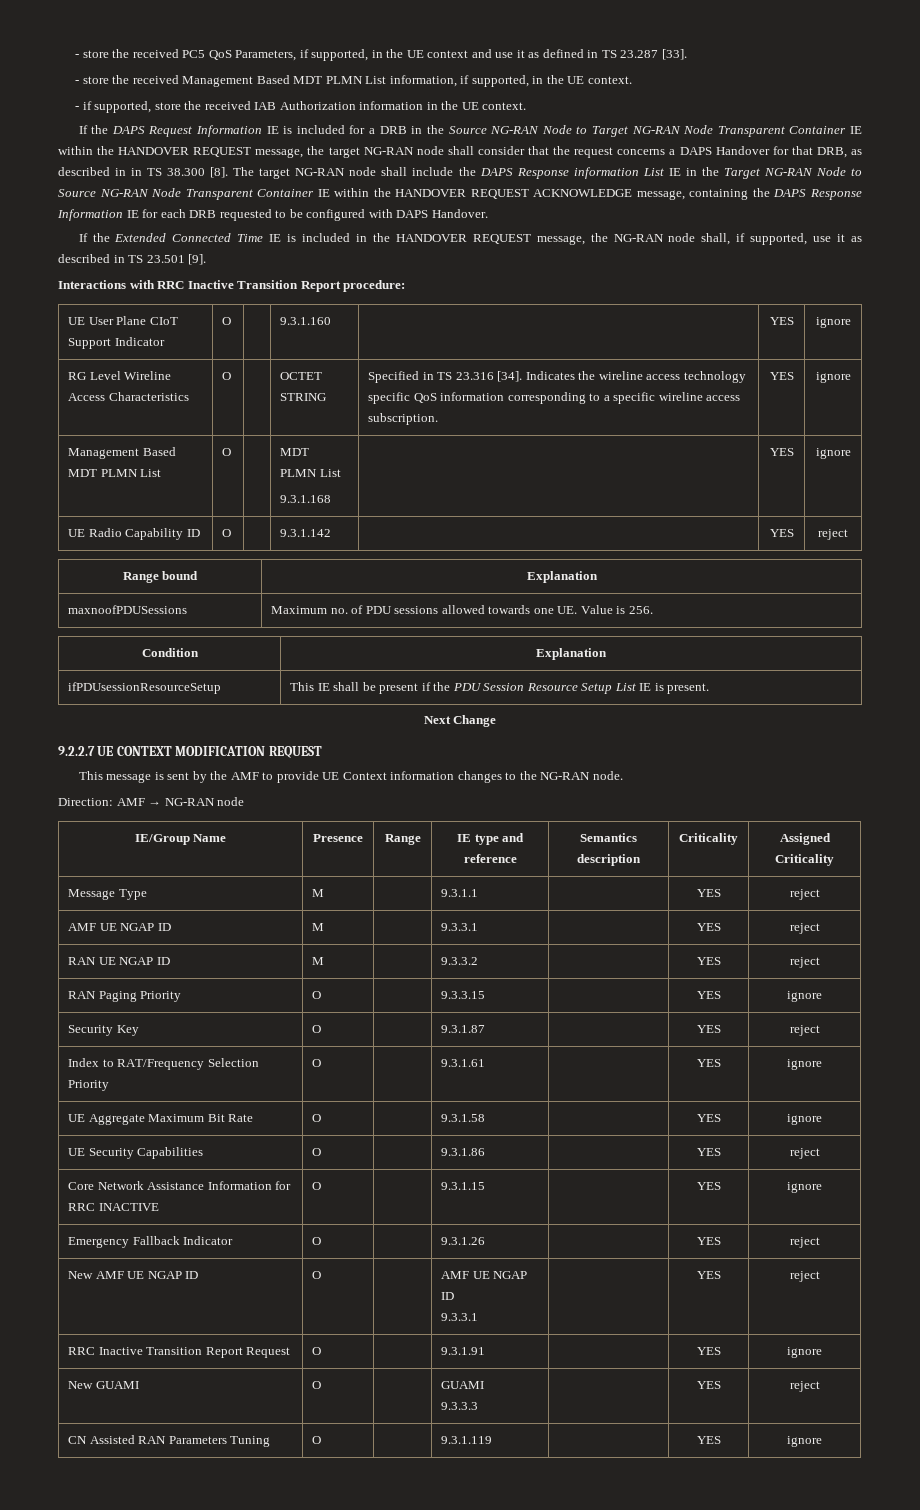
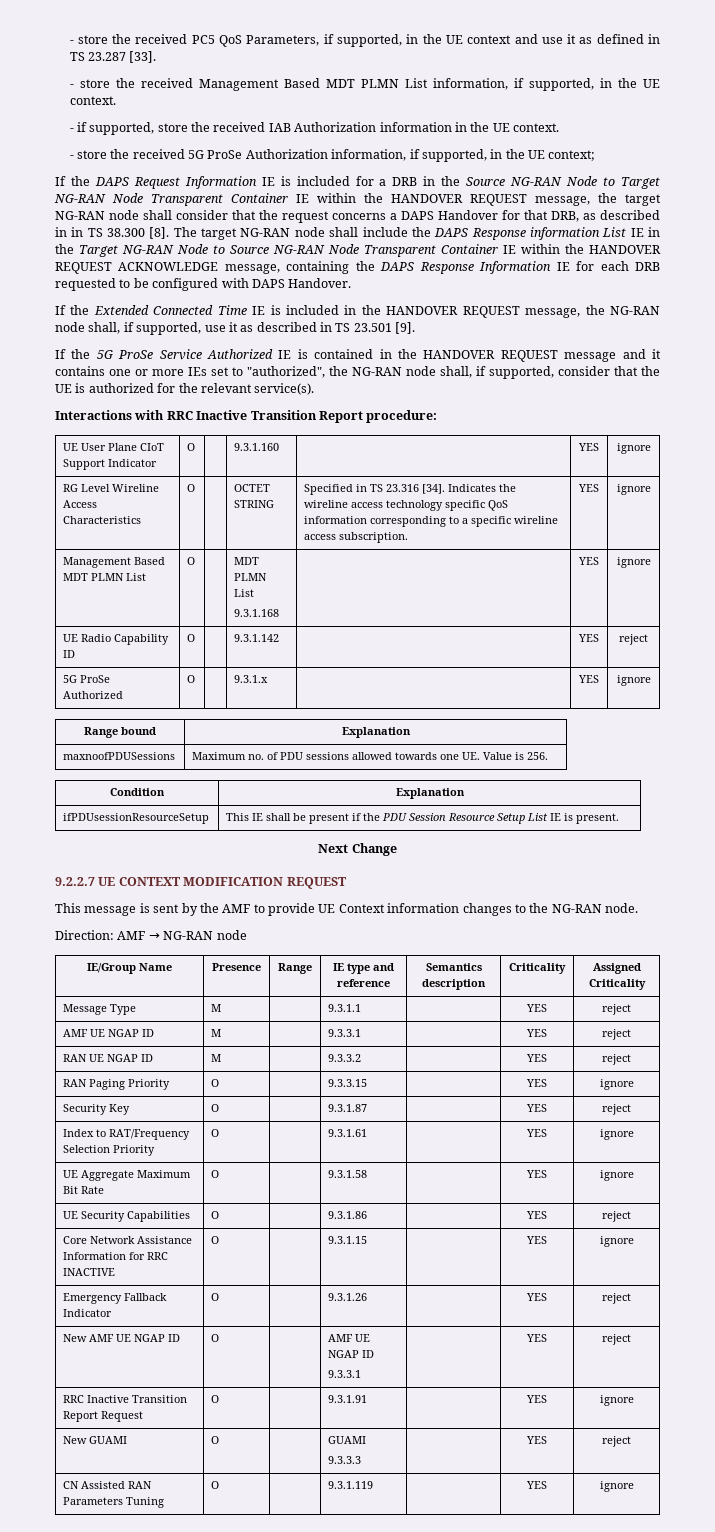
+ - store the received 5G ProSe Authorization information, if supported, in the UE context;
+ If the 5G ProSe Service Authorized IE is contained in the HANDOVER REQUEST message and it contains one or more IEs set to "authorized", the NG-RAN node shall, if supported, consider that the UE is authorized for the relevant service(s).
+ 5G ProSe Authorized | O | | 9.3.1.x | | YES | ignore

